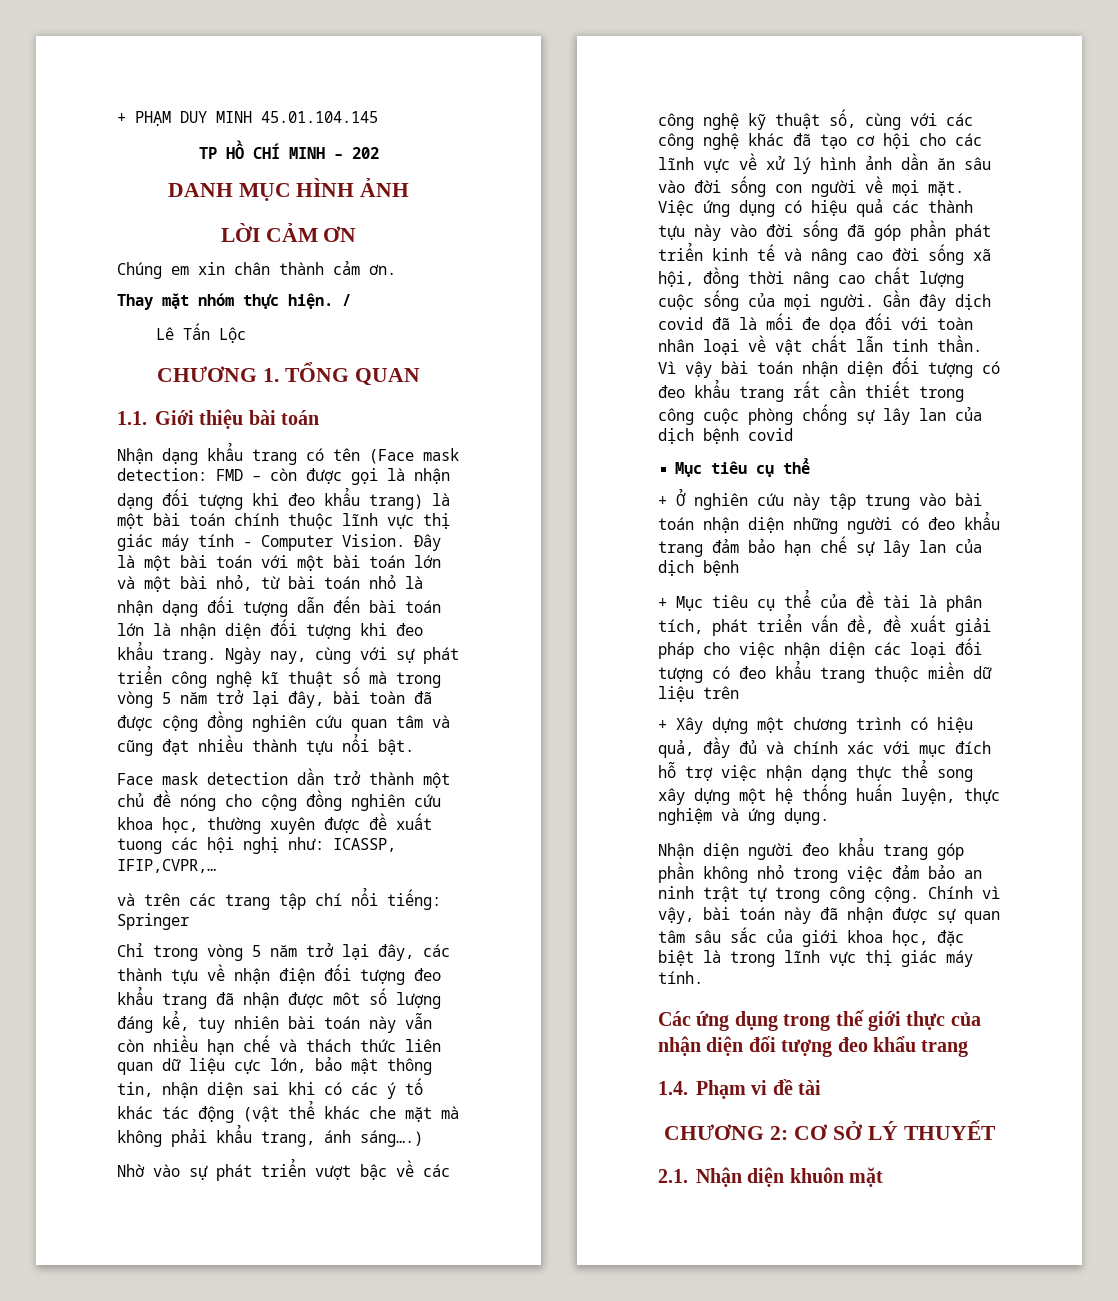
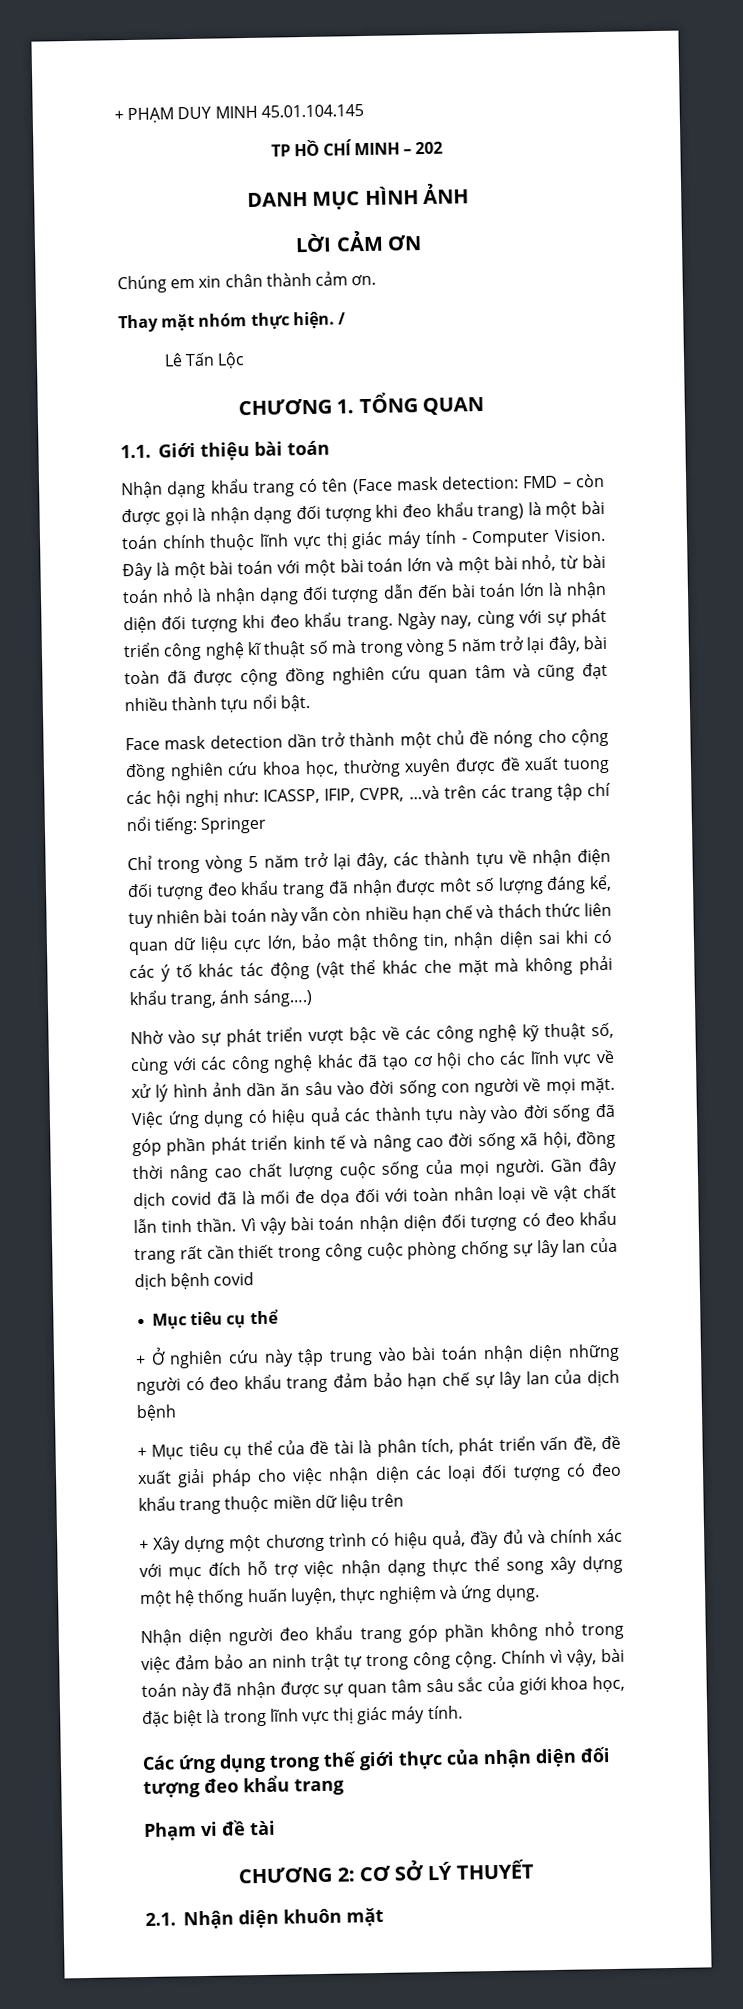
- Face mask detection dần trở thành một chủ đề nóng cho cộng đồng nghiên cứu khoa học, thường xuyên được đề xuất tuong các hội nghị như: ICASSP, IFIP,CVPR,…
- và trên các trang tập chí nổi tiếng: Springer
+ Face mask detection dần trở thành một chủ đề nóng cho cộng đồng nghiên cứu khoa học, thường xuyên được đề xuất tuong các hội nghị như: ICASSP, IFIP, CVPR, …và trên các trang tập chí nổi tiếng: Springer
- 1.4. Phạm vi đề tài
+ Phạm vi đề tài

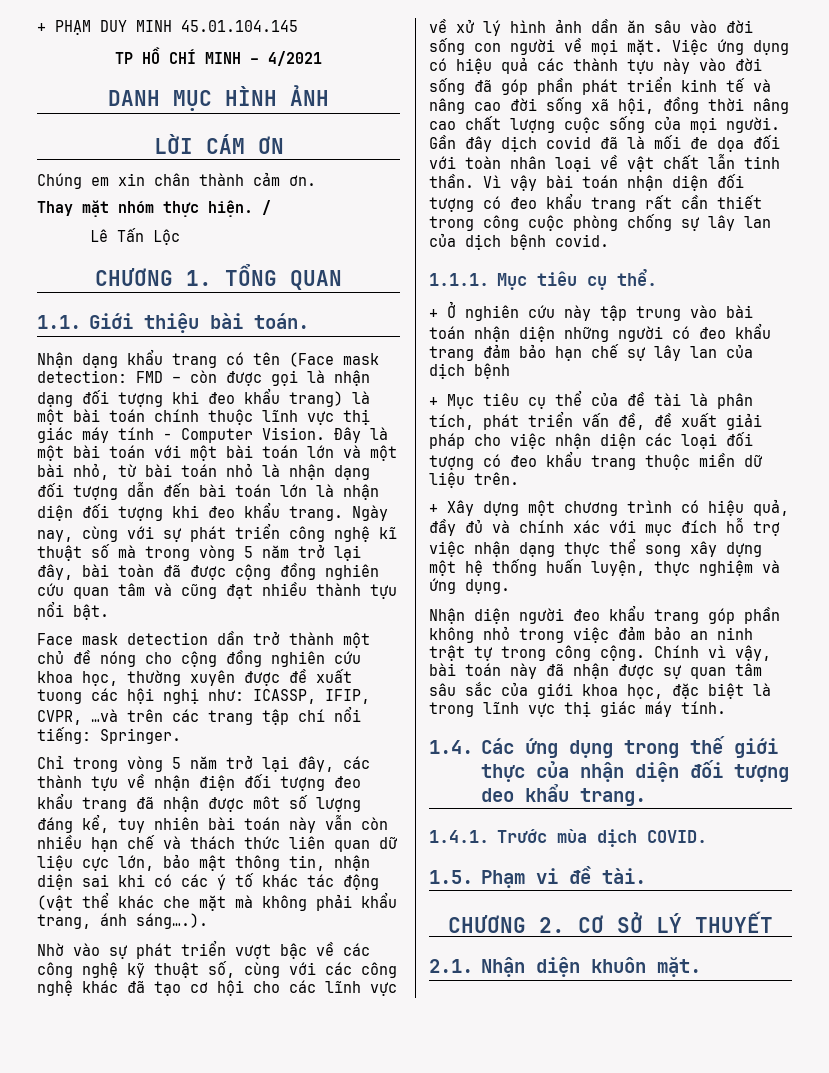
- TP HỒ CHÍ MINH – 202
+ TP HỒ CHÍ MINH – 4/2021
- LỜI CẢM ƠN
+ LỜI CÁM ƠN
- 1.1. Giới thiệu bài toán
+ 1.1. Giới thiệu bài toán.
- Face mask detection dần trở thành một chủ đề nóng cho cộng đồng nghiên cứu khoa học, thường xuyên được đề xuất tuong các hội nghị như: ICASSP, IFIP, CVPR, …và trên các trang tập chí nổi tiếng: Springer
+ Face mask detection dần trở thành một chủ đề nóng cho cộng đồng nghiên cứu khoa học, thường xuyên được đề xuất tuong các hội nghị như: ICASSP, IFIP, CVPR, …và trên các trang tập chí nổi tiếng: Springer.
- Chỉ trong vòng 5 năm trở lại đây, các thành tựu về nhận điện đối tượng đeo khẩu trang đã nhận được môt số lượng đáng kể, tuy nhiên bài toán này vẫn còn nhiều hạn chế và thách thức liên quan dữ liệu cực lớn, bảo mật thông tin, nhận diện sai khi có các ý tố khác tác động (vật thể khác che mặt mà không phải khẩu trang, ánh sáng….)
+ Chỉ trong vòng 5 năm trở lại đây, các thành tựu về nhận điện đối tượng đeo khẩu trang đã nhận được môt số lượng đáng kể, tuy nhiên bài toán này vẫn còn nhiều hạn chế và thách thức liên quan dữ liệu cực lớn, bảo mật thông tin, nhận diện sai khi có các ý tố khác tác động (vật thể khác che mặt mà không phải khẩu trang, ánh sáng….).
- Vì vậy bài toán nhận diện đối tượng có đeo khẩu trang rất cần thiết trong công cuộc phòng chống sự lây lan của dịch bệnh covid
- Mục tiêu cụ thể
+ Vì vậy bài toán nhận diện đối tượng có đeo khẩu trang rất cần thiết trong công cuộc phòng chống sự lây lan của dịch bệnh covid.
+ 1.1.1. Mục tiêu cụ thể.
- + Mục tiêu cụ thể của đề tài là phân tích, phát triển vấn đề, đề xuất giải pháp cho việc nhận diện các loại đối tượng có đeo khẩu trang thuộc miền dữ liệu trên
+ + Mục tiêu cụ thể của đề tài là phân tích, phát triển vấn đề, đề xuất giải pháp cho việc nhận diện các loại đối tượng có đeo khẩu trang thuộc miền dữ liệu trên.
- Các ứng dụng trong thế giới thực của nhận diện đối tượng đeo khẩu trang
- Phạm vi đề tài
- CHƯƠNG 2: CƠ SỞ LÝ THUYẾT
+ 1.4. Các ứng dụng trong thế giới thực của nhận diện đối tượng deo khẩu trang.
+ 1.4.1. Trước mùa dịch COVID.
+ 1.5. Phạm vi đề tài.
+ CHƯƠNG 2. CƠ SỞ LÝ THUYẾT
- 2.1. Nhận diện khuôn mặt
+ 2.1. Nhận diện khuôn mặt.

